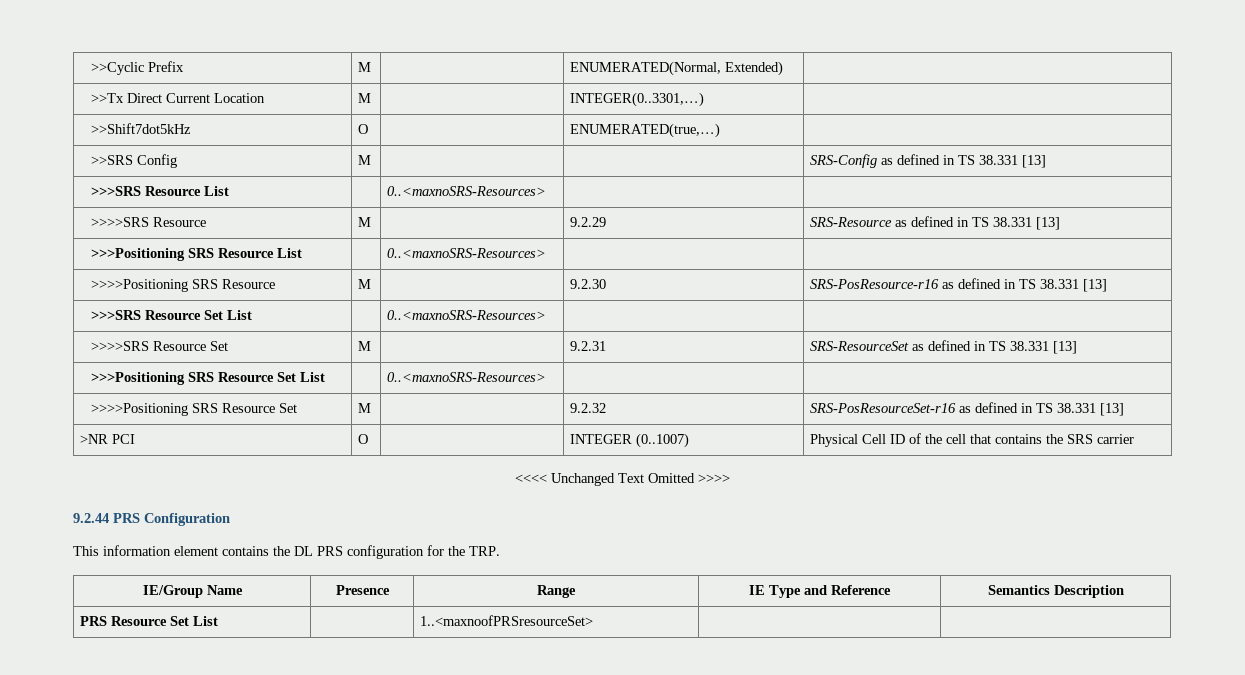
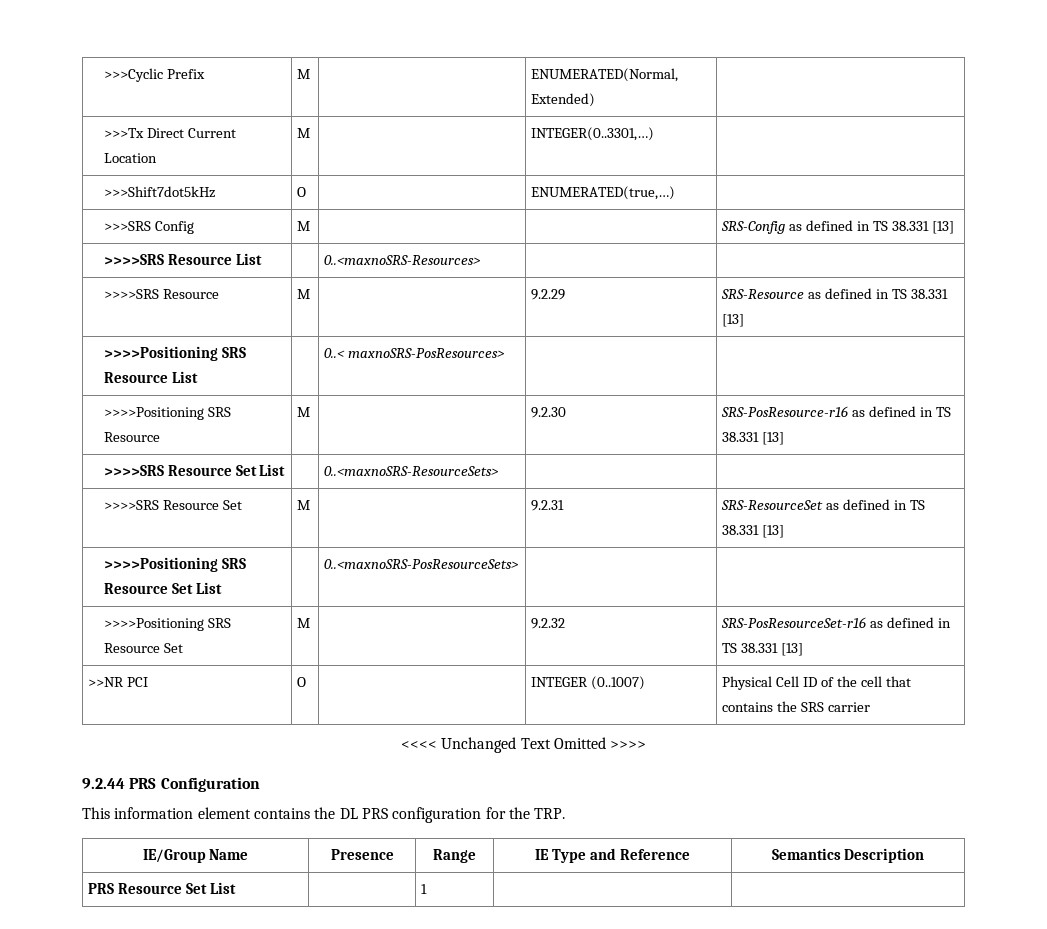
- >>Cyclic Prefix | M | | ENUMERATED(Normal, Extended) |
+ >>>Cyclic Prefix | M | | ENUMERATED(Normal, Extended) |
- >>Tx Direct Current Location | M | | INTEGER(0..3301,…) |
+ >>>Tx Direct Current Location | M | | INTEGER(0..3301,…) |
- >>Shift7dot5kHz | O | | ENUMERATED(true,…) |
+ >>>Shift7dot5kHz | O | | ENUMERATED(true,…) |
- >>SRS Config | M | | | SRS-Config as defined in TS 38.331 [13]
+ >>>SRS Config | M | | | SRS-Config as defined in TS 38.331 [13]
- >>>SRS Resource List | | 0..<maxnoSRS-Resources> | |
+ >>>>SRS Resource List | | 0..<maxnoSRS-Resources> | |
- >>>Positioning SRS Resource List | | 0..<maxnoSRS-Resources> | |
+ >>>>Positioning SRS Resource List | | 0..< maxnoSRS-PosResources> | |
- >>>SRS Resource Set List | | 0..<maxnoSRS-Resources> | |
+ >>>>SRS Resource Set List | | 0..<maxnoSRS-ResourceSets> | |
- >>>Positioning SRS Resource Set List | | 0..<maxnoSRS-Resources> | |
+ >>>>Positioning SRS Resource Set List | | 0..<maxnoSRS-PosResourceSets> | |
- >NR PCI | O | | INTEGER (0..1007) | Physical Cell ID of the cell that contains the SRS carrier
+ >>NR PCI | O | | INTEGER (0..1007) | Physical Cell ID of the cell that contains the SRS carrier
- PRS Resource Set List | | 1..<maxnoofPRSresourceSet> | |
+ PRS Resource Set List | | 1 | |

